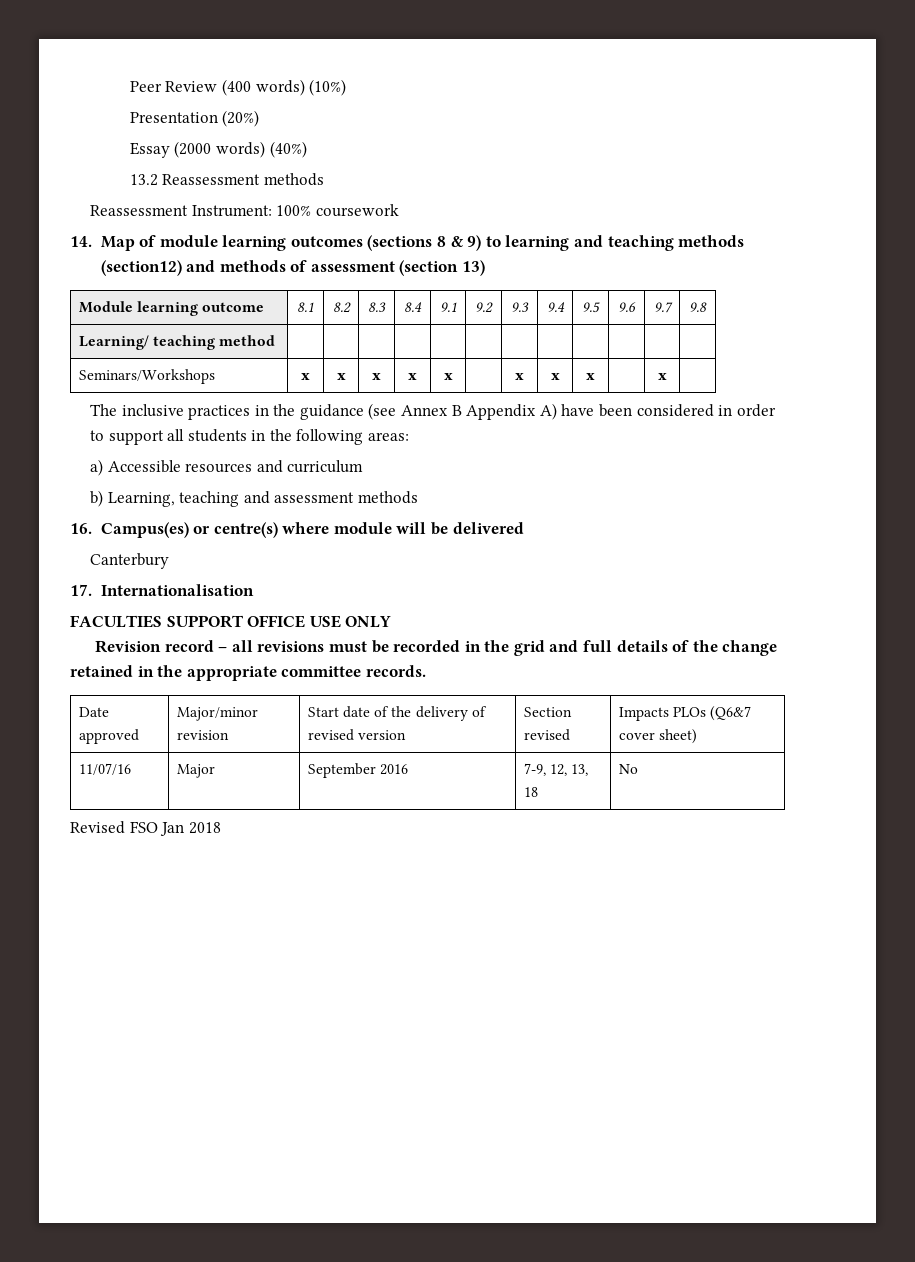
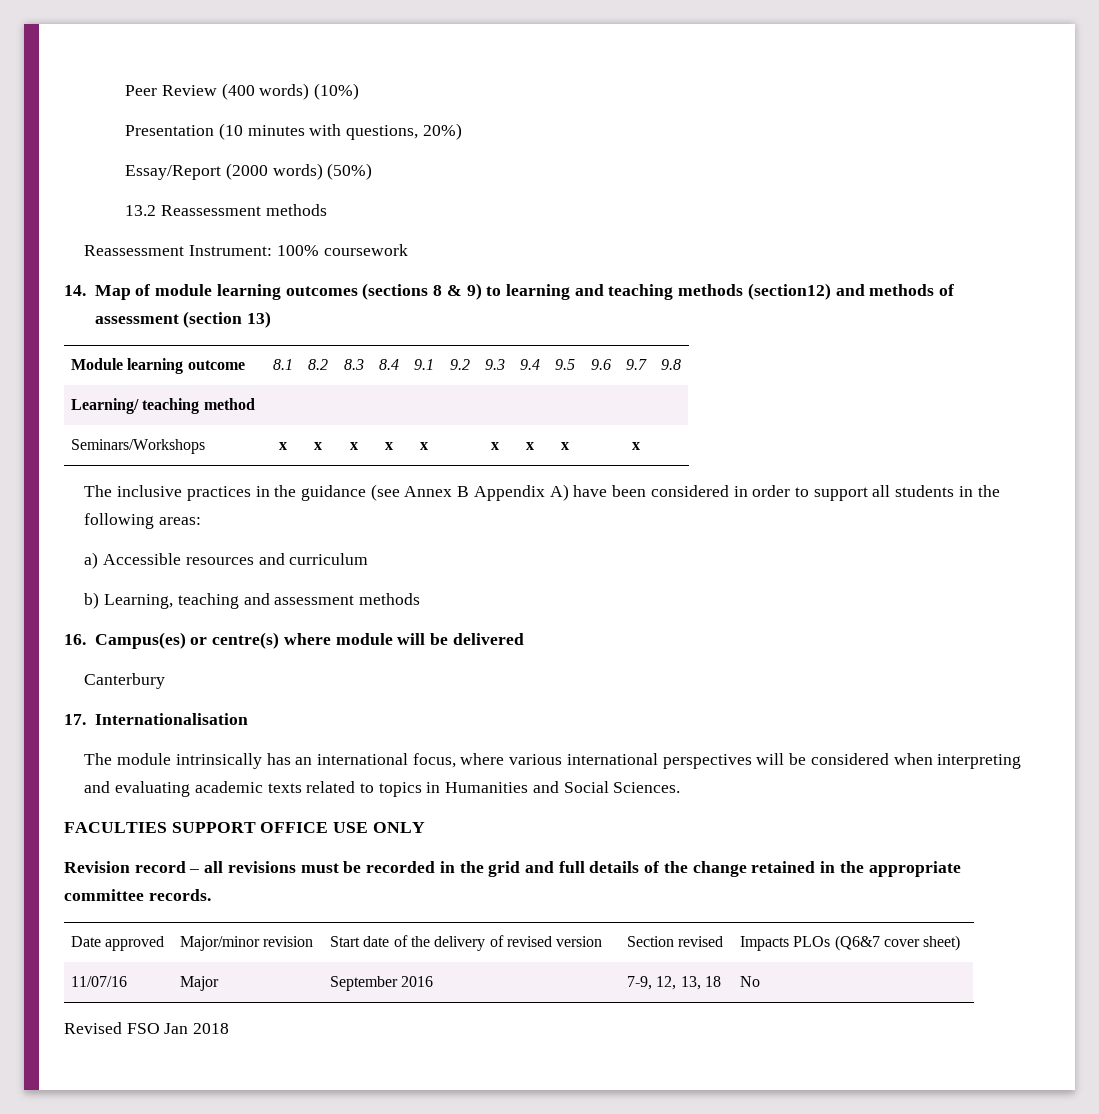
- Presentation (20%)
- Essay (2000 words) (40%)
+ Presentation (10 minutes with questions, 20%)
+ Essay/Report (2000 words) (50%)
+ The module intrinsically has an international focus, where various international perspectives will be considered when interpreting and evaluating academic texts related to topics in Humanities and Social Sciences.

